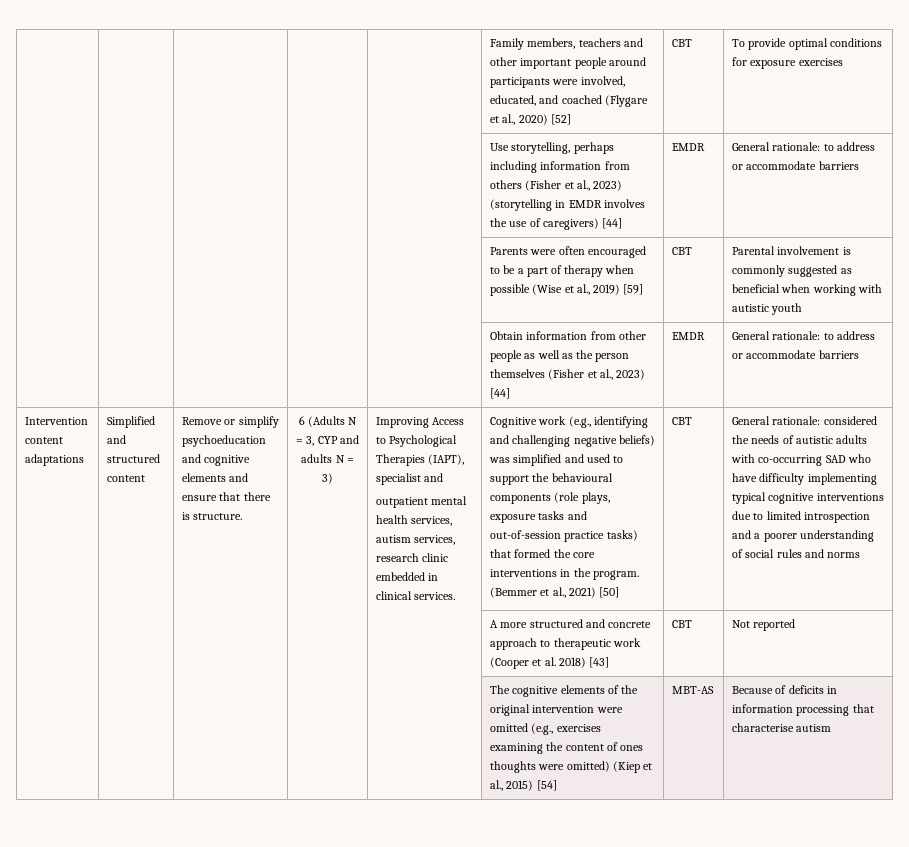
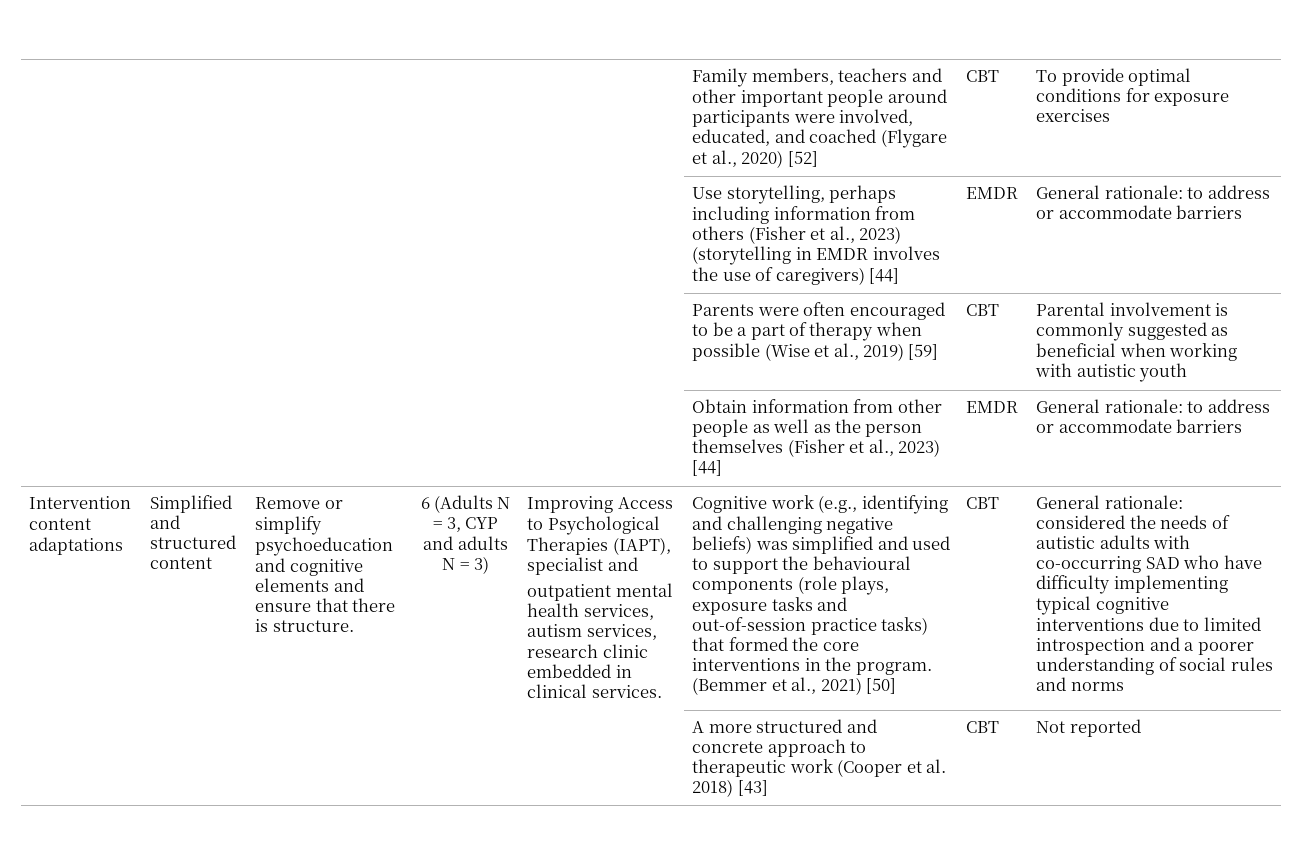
- | | | | | The cognitive elements of the original intervention were omitted (e.g., exercises examining the content of ones thoughts were omitted) (Kiep et al., 2015) [54] | MBT-AS | Because of deficits in information processing that characterise autism

